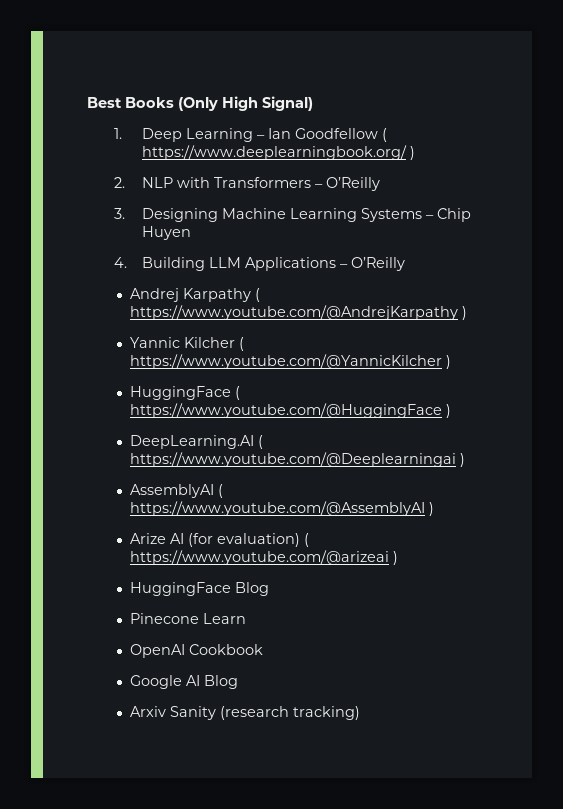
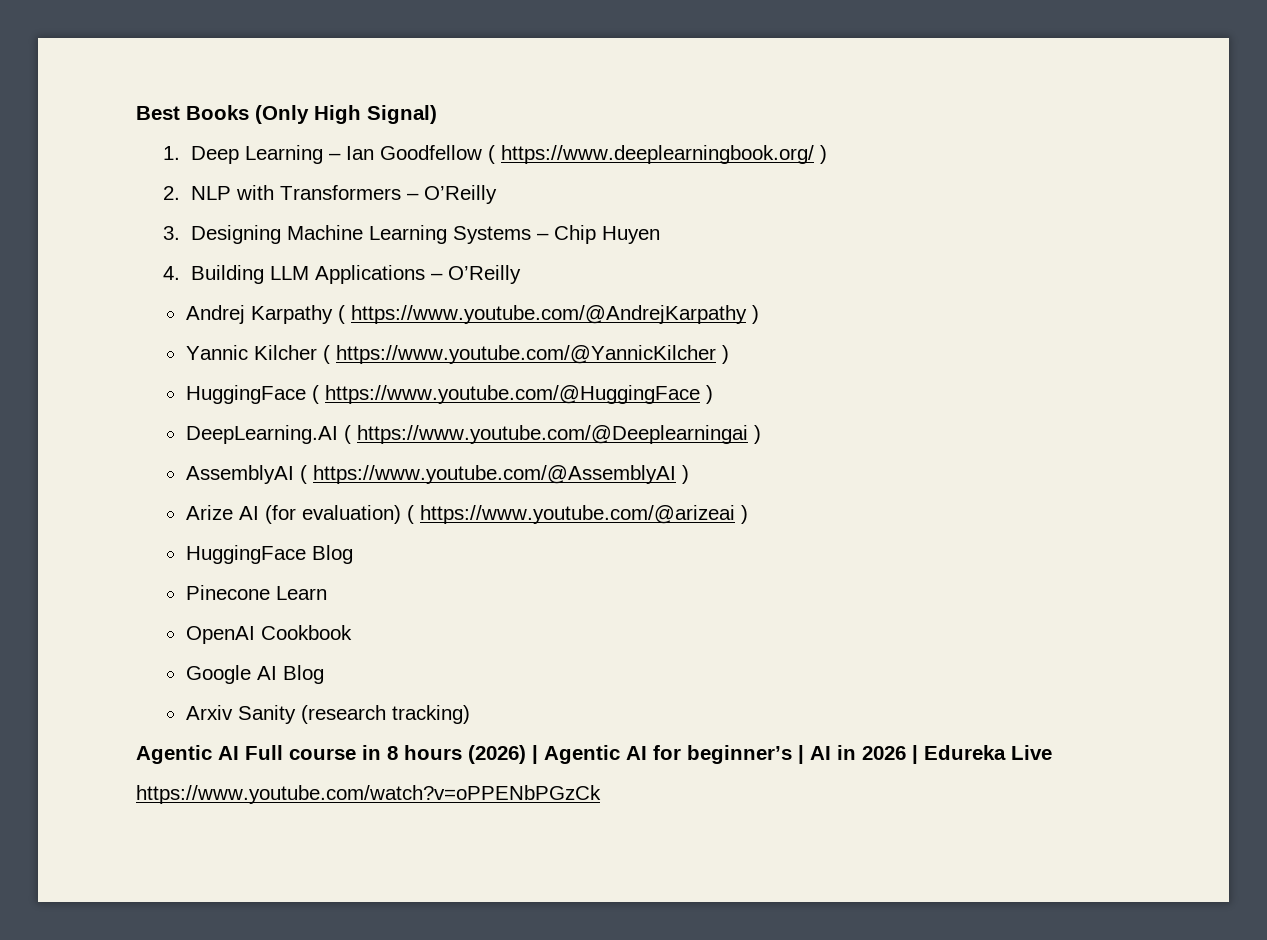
+ Agentic AI Full course in 8 hours (2026) | Agentic AI for beginner’s | AI in 2026 | Edureka Live
+ https://www.youtube.com/watch?v=oPPENbPGzCk

